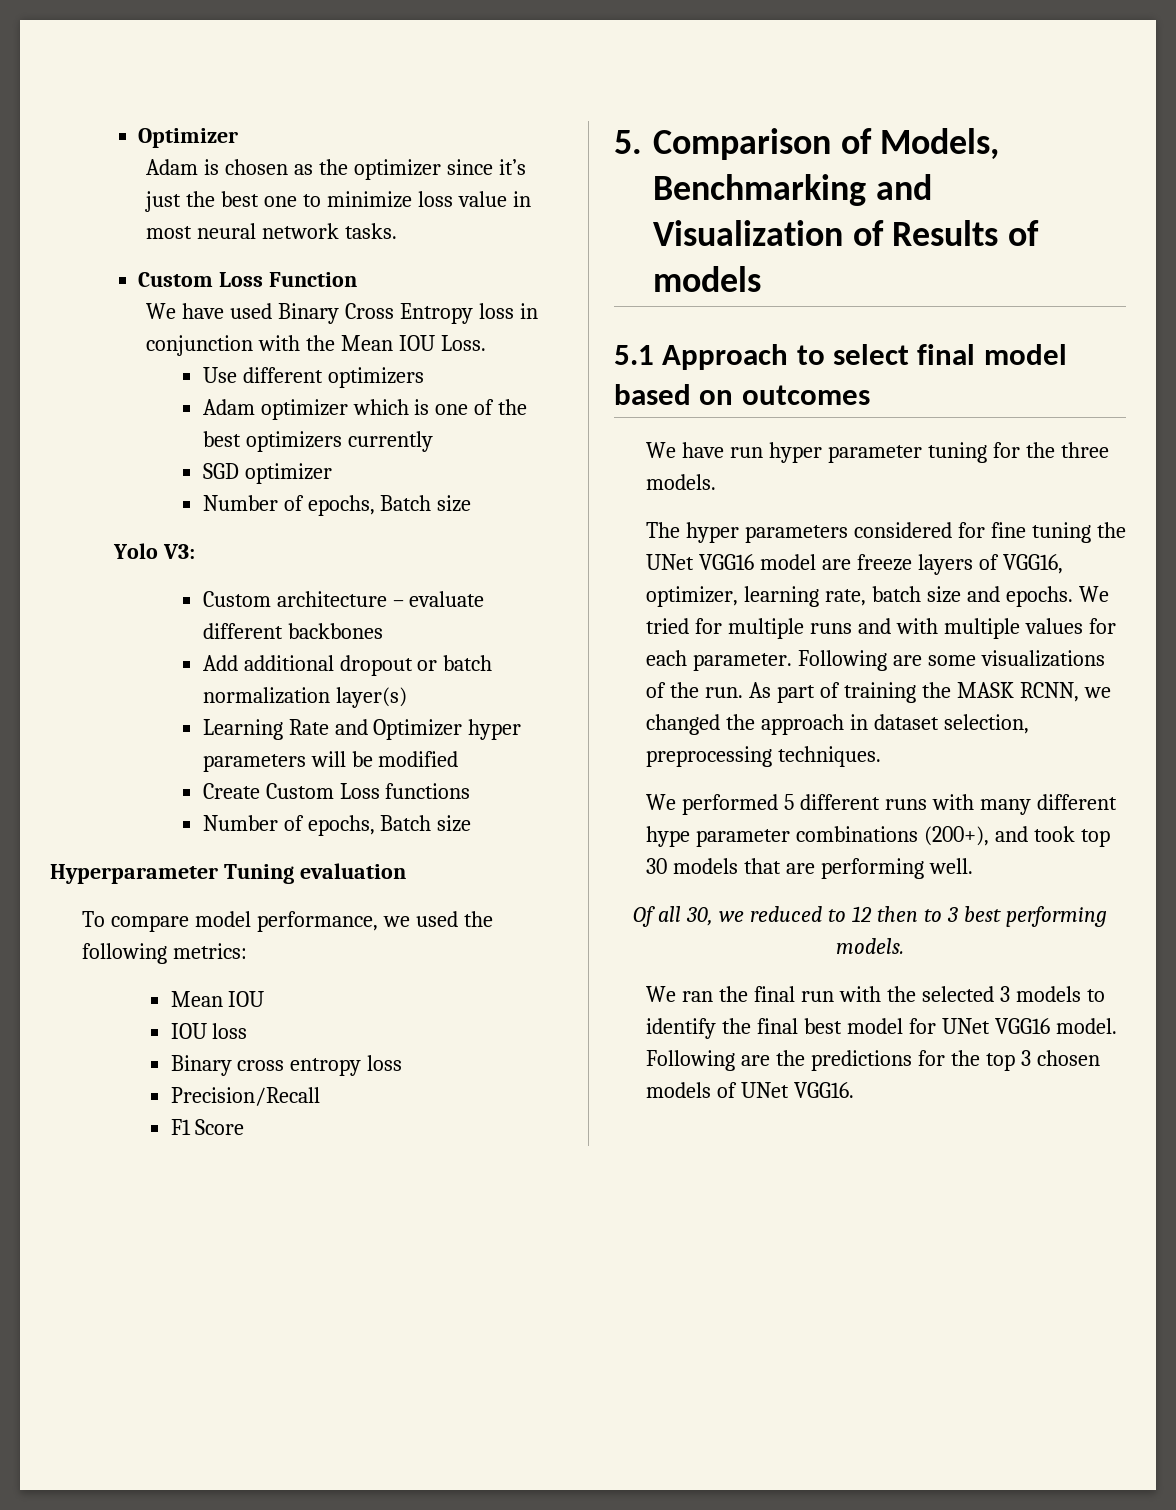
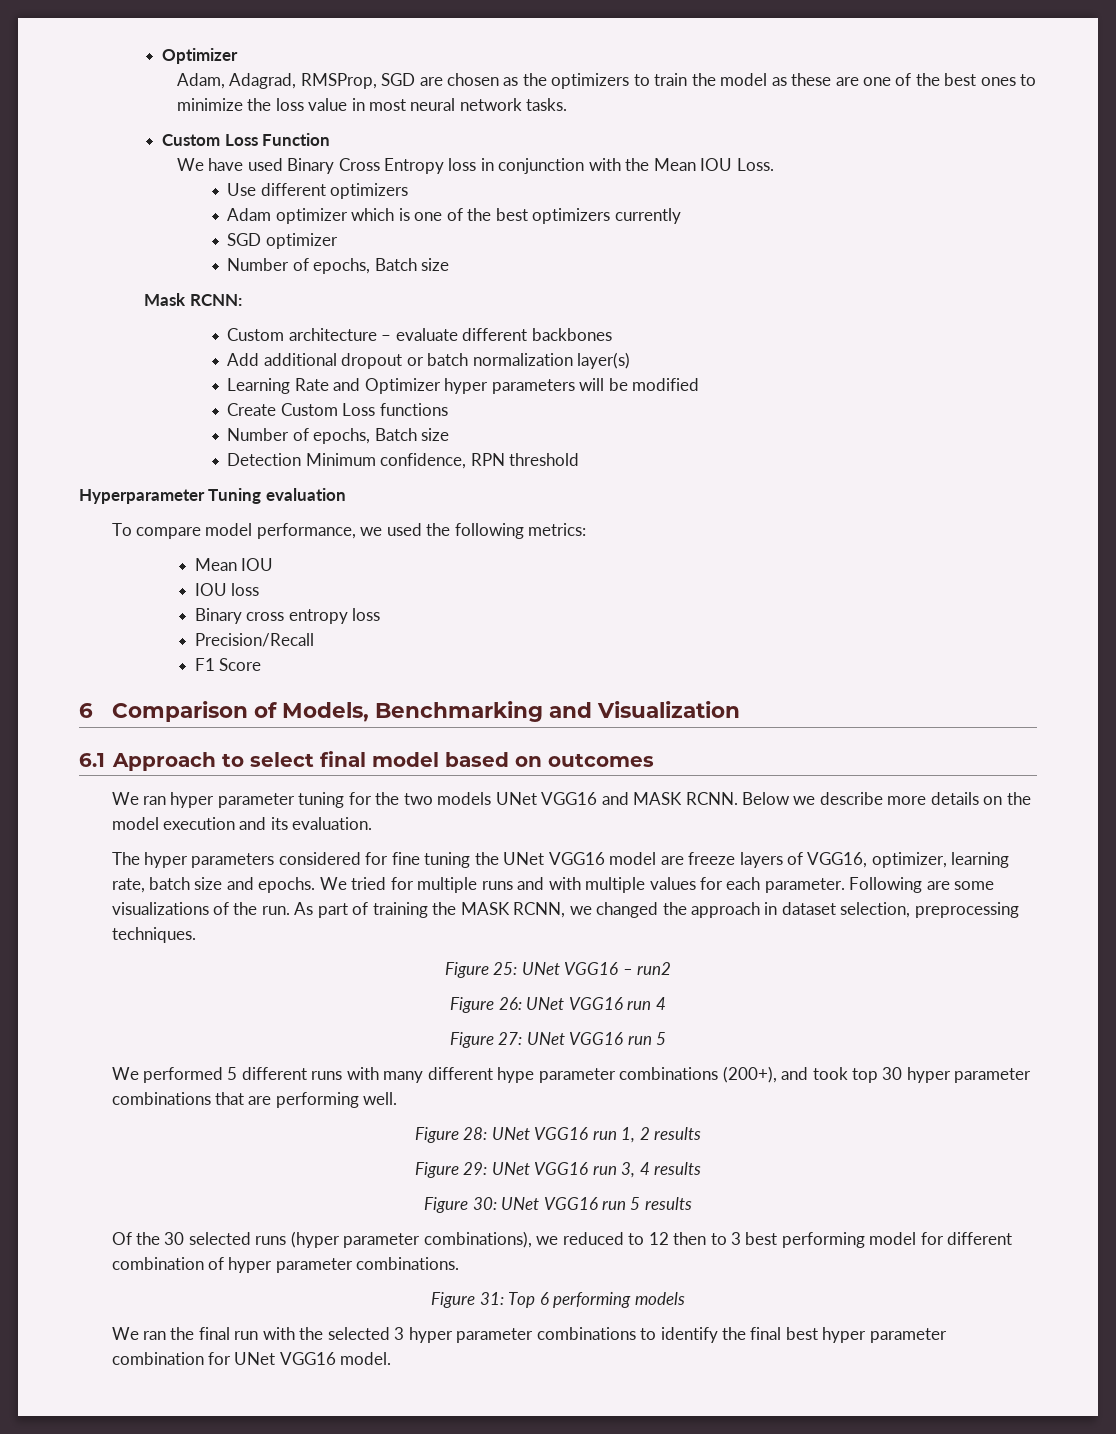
- Adam is chosen as the optimizer since it’s just the best one to minimize loss value in most neural network tasks.
+ Adam, Adagrad, RMSProp, SGD are chosen as the optimizers to train the model as these are one of the best ones to minimize the loss value in most neural network tasks.
- Yolo V3:
+ Mask RCNN:
+ Detection Minimum confidence, RPN threshold
- 5. Comparison of Models, Benchmarking and Visualization of Results of models
- 5.1 Approach to select final model based on outcomes
+ 6 Comparison of Models, Benchmarking and Visualization
+ 6.1 Approach to select final model based on outcomes
- We have run hyper parameter tuning for the three models.
+ We ran hyper parameter tuning for the two models UNet VGG16 and MASK RCNN. Below we describe more details on the model execution and its evaluation.
+ Figure 25: UNet VGG16 – run2
+ Figure 26: UNet VGG16 run 4
+ Figure 27: UNet VGG16 run 5
- We performed 5 different runs with many different hype parameter combinations (200+), and took top 30 models that are performing well.
+ We performed 5 different runs with many different hype parameter combinations (200+), and took top 30 hyper parameter combinations that are performing well.
- Of all 30, we reduced to 12 then to 3 best performing models.
+ Figure 28: UNet VGG16 run 1, 2 results
+ Figure 29: UNet VGG16 run 3, 4 results
+ Figure 30: UNet VGG16 run 5 results
+ Of the 30 selected runs (hyper parameter combinations), we reduced to 12 then to 3 best performing model for different combination of hyper parameter combinations.
+ Figure 31: Top 6 performing models
- We ran the final run with the selected 3 models to identify the final best model for UNet VGG16 model. Following are the predictions for the top 3 chosen models of UNet VGG16.
+ We ran the final run with the selected 3 hyper parameter combinations to identify the final best hyper parameter combination for UNet VGG16 model.

